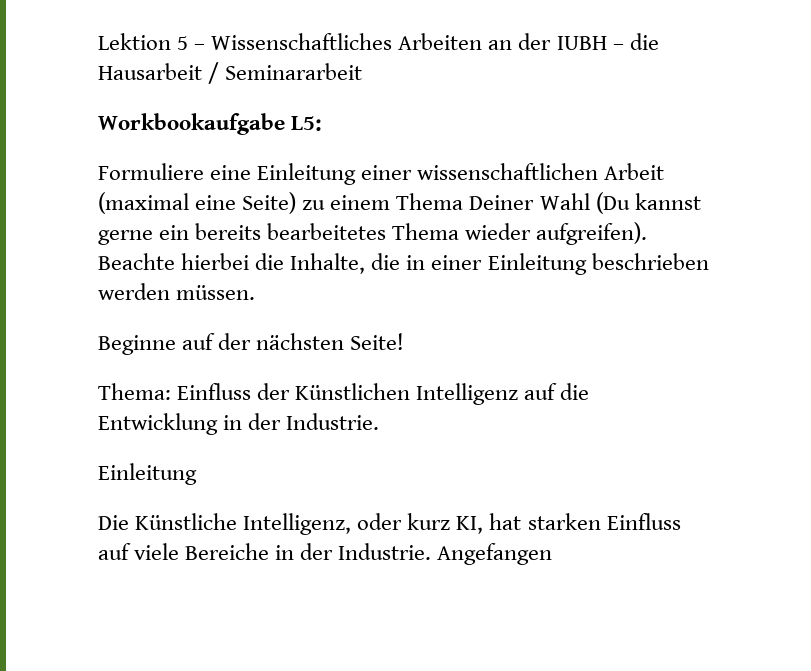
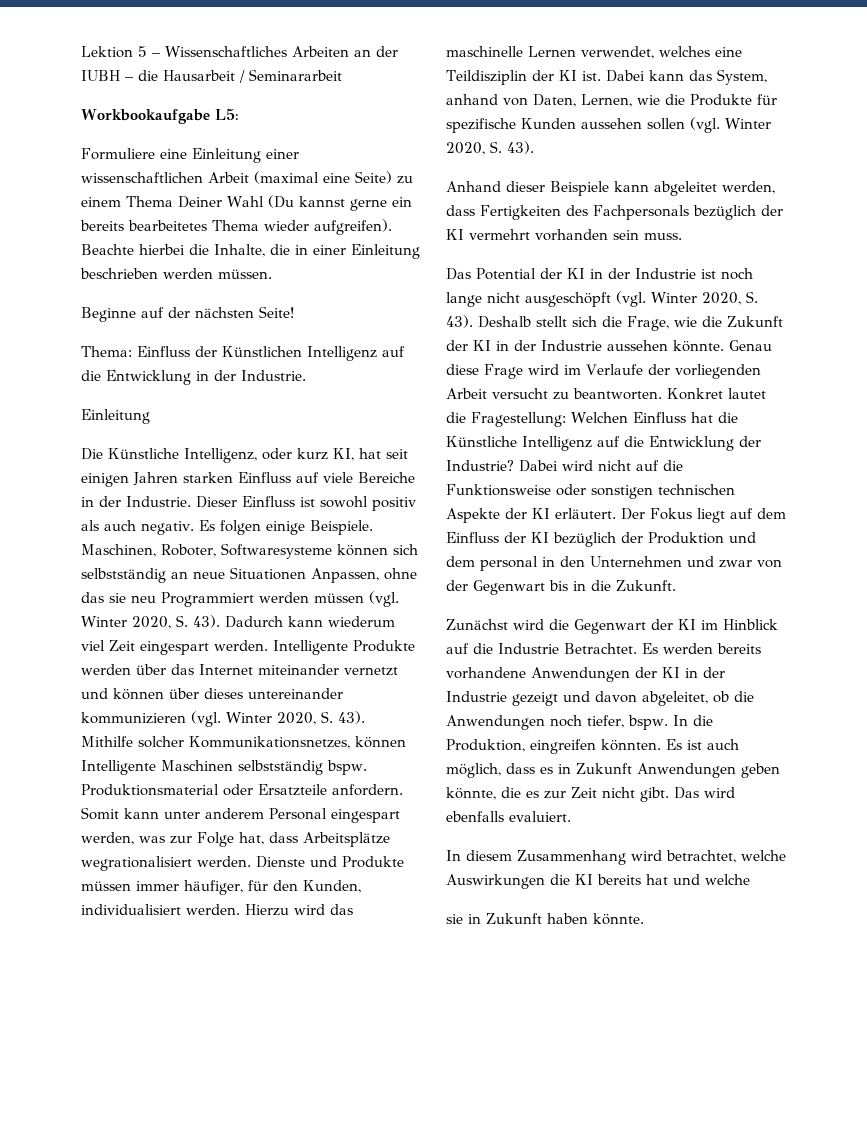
- Die Künstliche Intelligenz, oder kurz KI, hat starken Einfluss auf viele Bereiche in der Industrie.
+ Die Künstliche Intelligenz, oder kurz KI, hat seit einigen Jahren starken Einfluss auf viele Bereiche in der Industrie.
- Angefangen
+ Dieser Einfluss ist sowohl positiv als auch negativ. Es folgen einige Beispiele. Maschinen, Roboter, Softwaresysteme können sich selbstständig an neue Situationen Anpassen, ohne das sie neu Programmiert werden müssen (vgl. Winter 2020, S. 43). Dadurch kann wiederum viel Zeit eingespart werden. Intelligente Produkte werden über das Internet miteinander vernetzt und können über dieses untereinander kommunizieren (vgl. Winter 2020, S. 43). Mithilfe solcher Kommunikationsnetzes, können Intelligente Maschinen selbstständig bspw. Produktionsmaterial oder Ersatzteile anfordern. Somit kann unter anderem Personal eingespart werden, was zur Folge hat, dass Arbeitsplätze wegrationalisiert werden. Dienste und Produkte müssen immer häufiger, für den Kunden, individualisiert werden. Hierzu wird das maschinelle Lernen verwendet, welches eine Teildisziplin der KI ist. Dabei kann das System, anhand von Daten, Lernen, wie die Produkte für spezifische Kunden aussehen sollen (vgl. Winter 2020, S. 43).
+ Anhand dieser Beispiele kann abgeleitet werden, dass Fertigkeiten des Fachpersonals bezüglich der KI vermehrt vorhanden sein muss.
+ Das Potential der KI in der Industrie ist noch lange nicht ausgeschöpft (vgl. Winter 2020, S. 43). Deshalb stellt sich die Frage, wie die Zukunft der KI in der Industrie aussehen könnte. Genau diese Frage wird im Verlaufe der vorliegenden Arbeit versucht zu beantworten. Konkret lautet die Fragestellung: Welchen Einfluss hat die Künstliche Intelligenz auf die Entwicklung der Industrie? Dabei wird nicht auf die Funktionsweise oder sonstigen technischen Aspekte der KI erläutert. Der Fokus liegt auf dem Einfluss der KI bezüglich der Produktion und dem personal in den Unternehmen und zwar von der Gegenwart bis in die Zukunft.
+ Zunächst wird die Gegenwart der KI im Hinblick auf die Industrie Betrachtet. Es werden bereits vorhandene Anwendungen der KI in der Industrie gezeigt und davon abgeleitet, ob die Anwendungen noch tiefer, bspw. In die Produktion, eingreifen könnten. Es ist auch möglich, dass es in Zukunft Anwendungen geben könnte, die es zur Zeit nicht gibt. Das wird ebenfalls evaluiert.
+ In diesem Zusammenhang wird betrachtet, welche Auswirkungen die KI bereits hat und welche
+ sie in Zukunft haben könnte.

